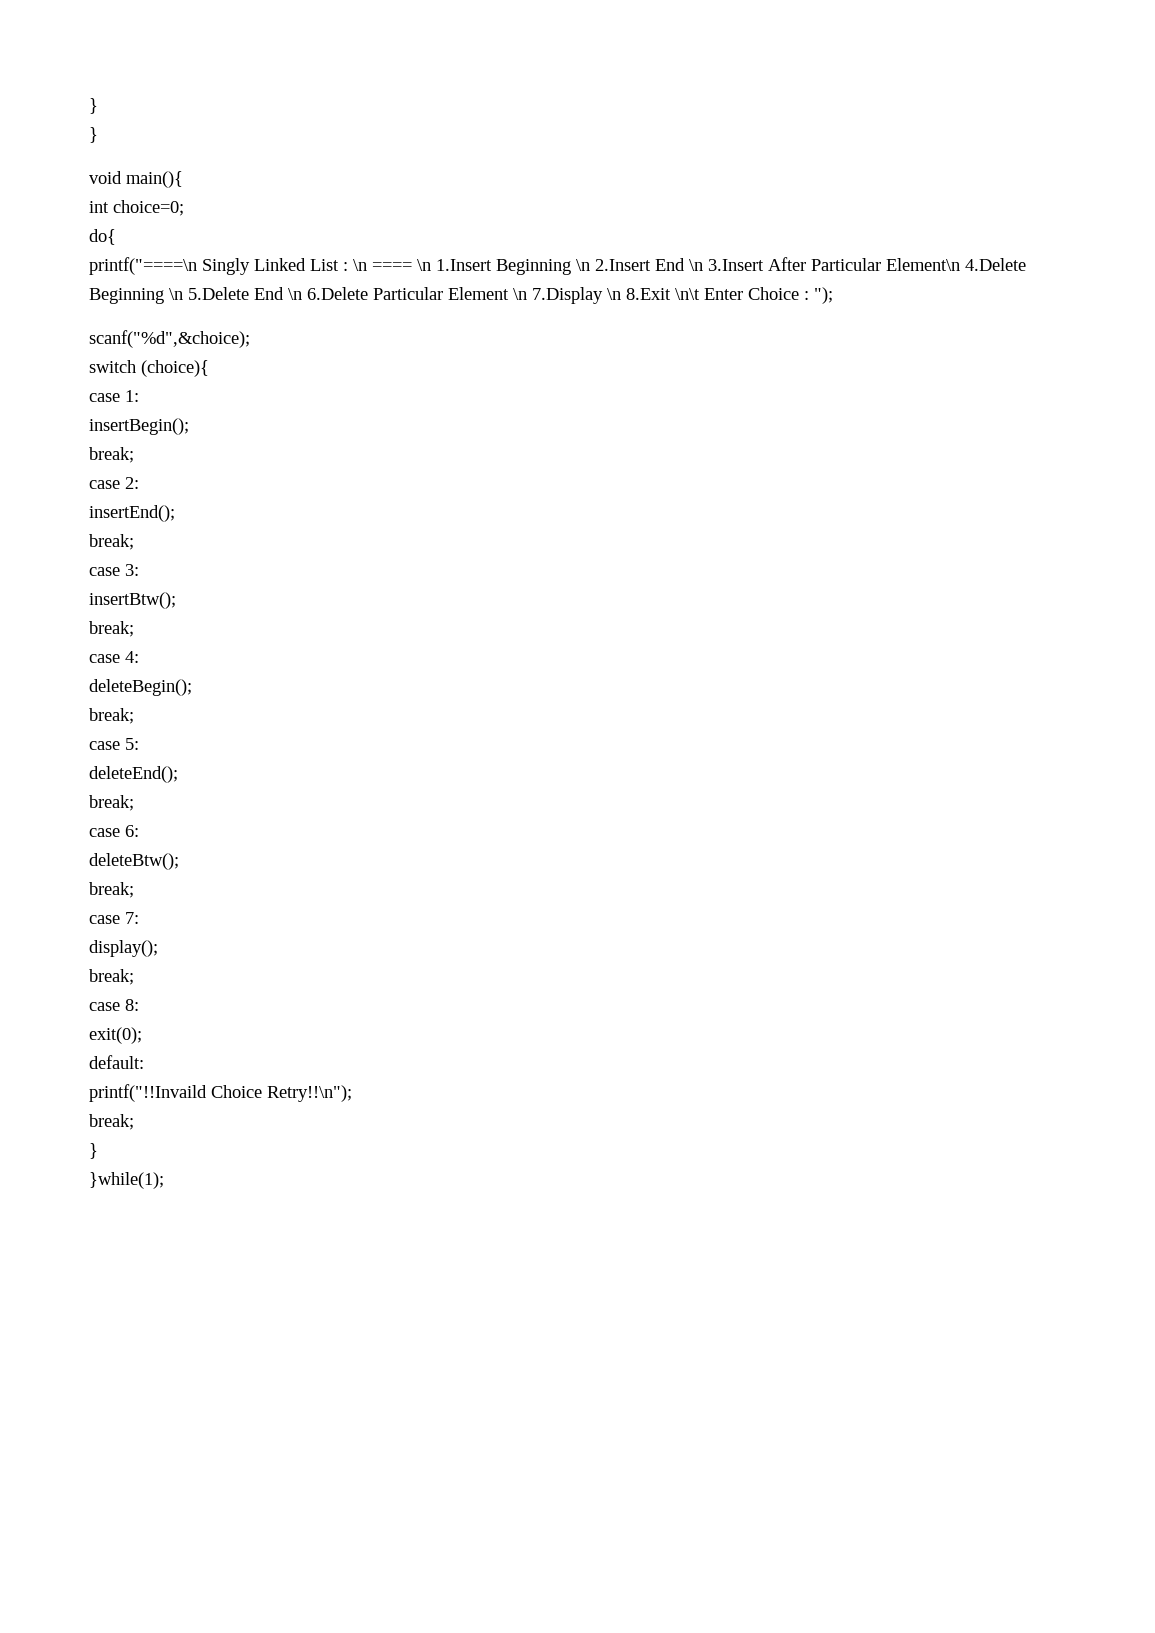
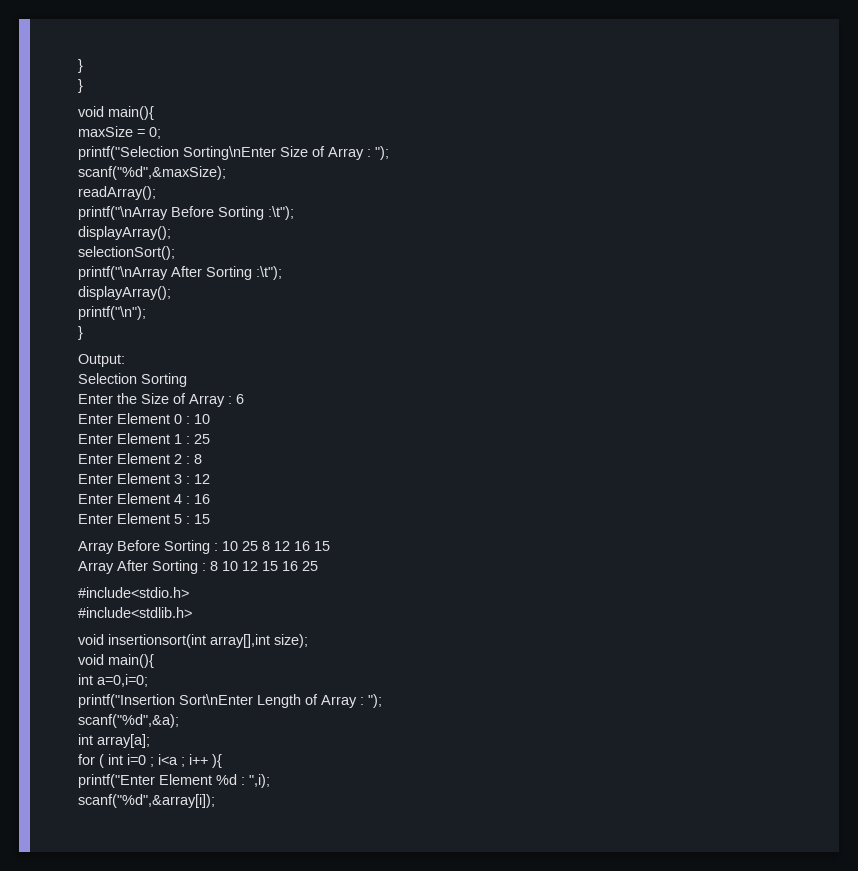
- int choice=0;
- do{
- printf("====\n Singly Linked List : \n ==== \n 1.Insert Beginning \n 2.Insert End \n 3.Insert After Particular Element\n 4.Delete Beginning \n 5.Delete End \n 6.Delete Particular Element \n 7.Display \n 8.Exit \n\t Enter Choice : ");
- scanf("%d",&choice);
- switch (choice){
- case 1:
- insertBegin();
- break;
- case 2:
- insertEnd();
- break;
- case 3:
- insertBtw();
- break;
- case 4:
- deleteBegin();
- break;
- case 5:
- deleteEnd();
- break;
- case 6:
- deleteBtw();
- break;
- case 7:
- display();
- break;
- case 8:
- exit(0);
- default:
- printf("!!Invaild Choice Retry!!\n");
- break;
+ maxSize = 0;
+ printf("Selection Sorting\nEnter Size of Array : ");
+ scanf("%d",&maxSize);
+ readArray();
+ printf("\nArray Before Sorting :\t");
+ displayArray();
+ selectionSort();
+ printf("\nArray After Sorting :\t");
+ displayArray();
+ printf("\n");
  }
- }while(1);
+ Output:
+ Selection Sorting
+ Enter the Size of Array : 6
+ Enter Element 0 : 10
+ Enter Element 1 : 25
+ Enter Element 2 : 8
+ Enter Element 3 : 12
+ Enter Element 4 : 16
+ Enter Element 5 : 15
+ Array Before Sorting : 10 25 8 12 16 15
+ Array After Sorting : 8 10 12 15 16 25
+ #include<stdio.h>
+ #include<stdlib.h>
+ void insertionsort(int array[],int size);
+ void main(){
+ int a=0,i=0;
+ printf("Insertion Sort\nEnter Length of Array : ");
+ scanf("%d",&a);
+ int array[a];
+ for ( int i=0 ; i<a ; i++ ){
+ printf("Enter Element %d : ",i);
+ scanf("%d",&array[i]);

